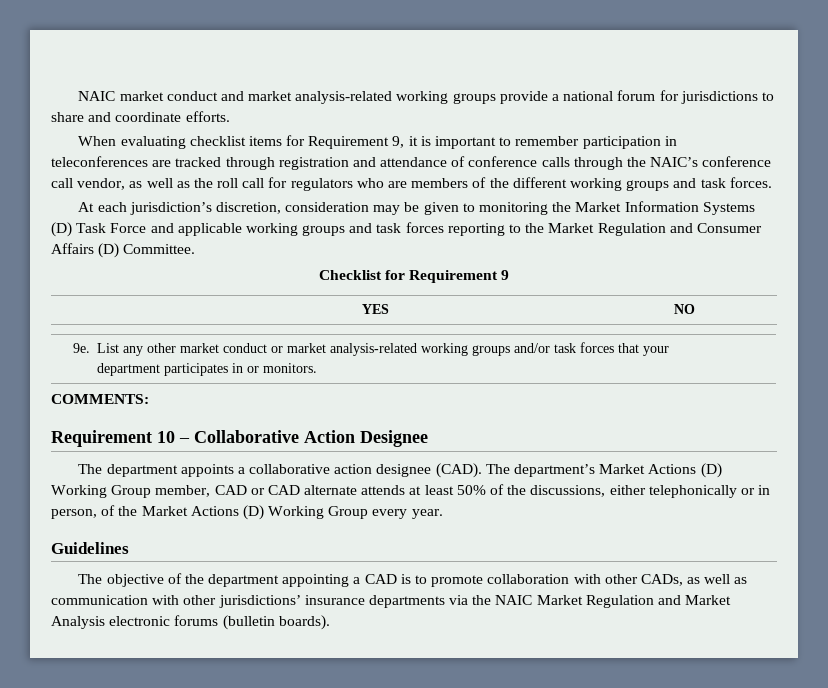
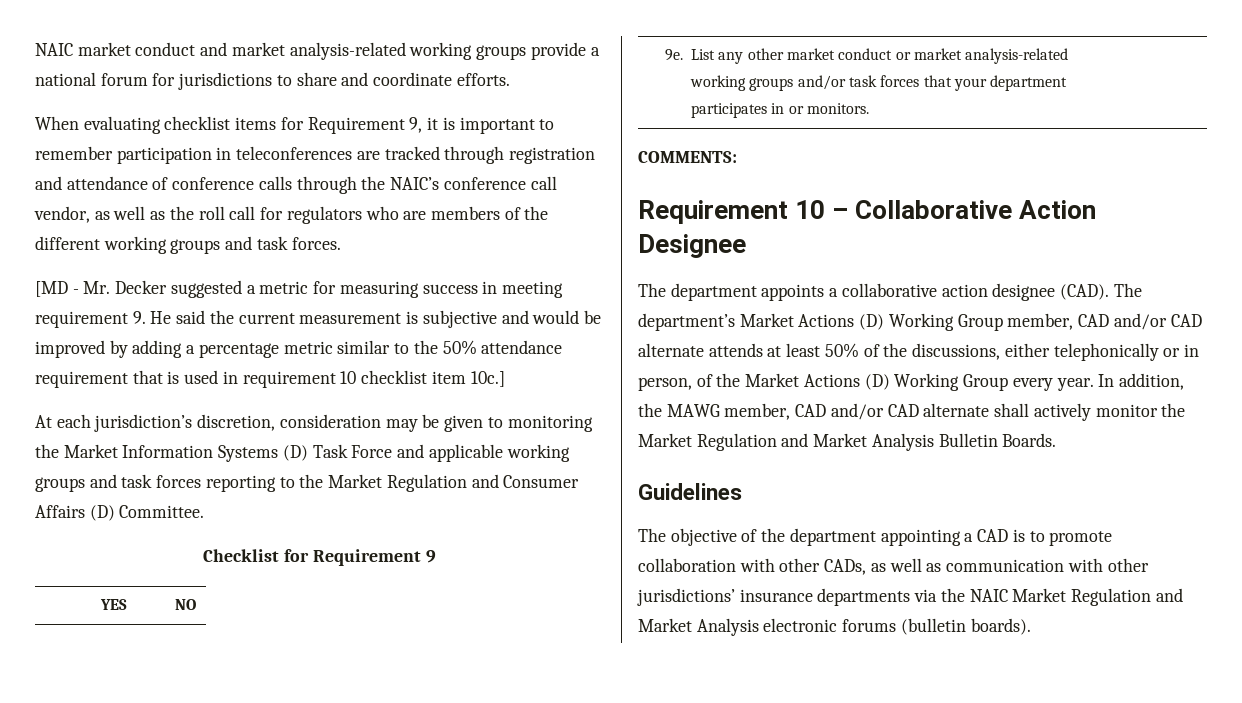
+ [MD - Mr. Decker suggested a metric for measuring success in meeting requirement 9. He said the current measurement is subjective and would be improved by adding a percentage metric similar to the 50% attendance requirement that is used in requirement 10 checklist item 10c.]
- The department’s Market Actions (D) Working Group member, CAD or CAD alternate attends at least 50% of the discussions, either telephonically or in person, of the Market Actions (D) Working Group every year.
+ The department’s Market Actions (D) Working Group member, CAD and/or CAD alternate attends at least 50% of the discussions, either telephonically or in person, of the Market Actions (D) Working Group every year. In addition, the MAWG member, CAD and/or CAD alternate shall actively monitor the Market Regulation and Market Analysis Bulletin Boards.

